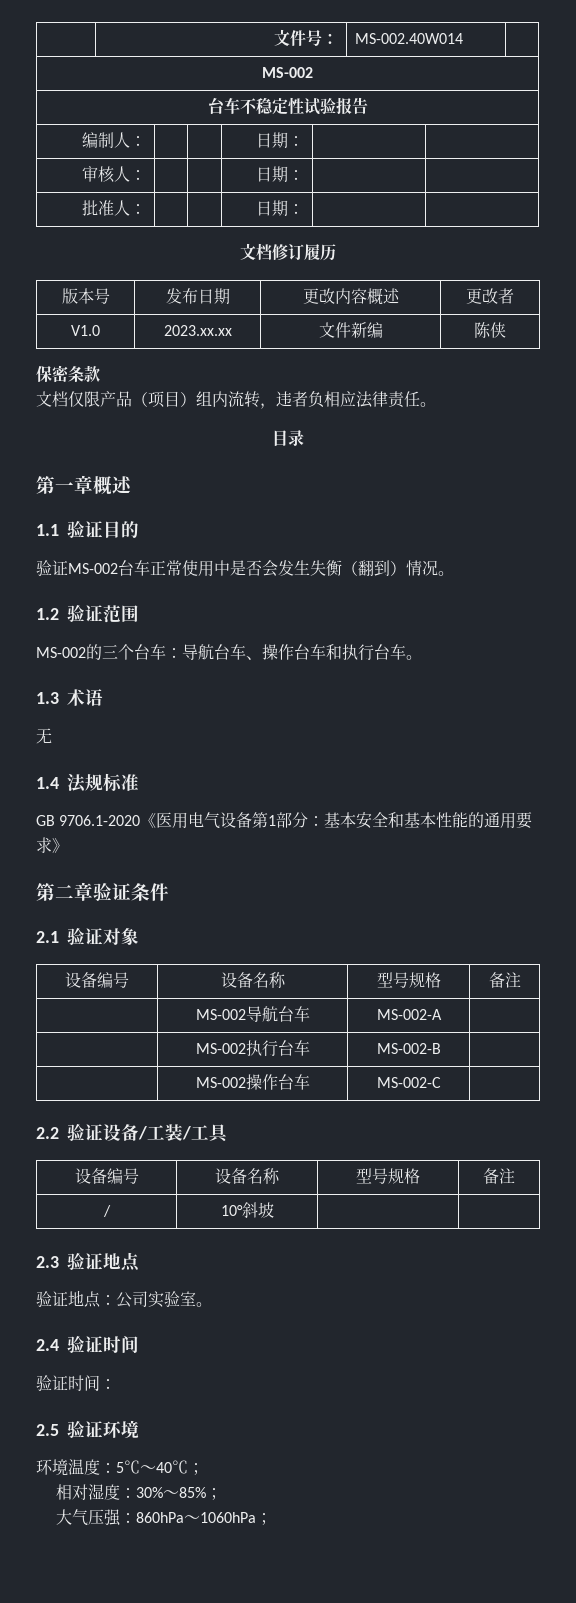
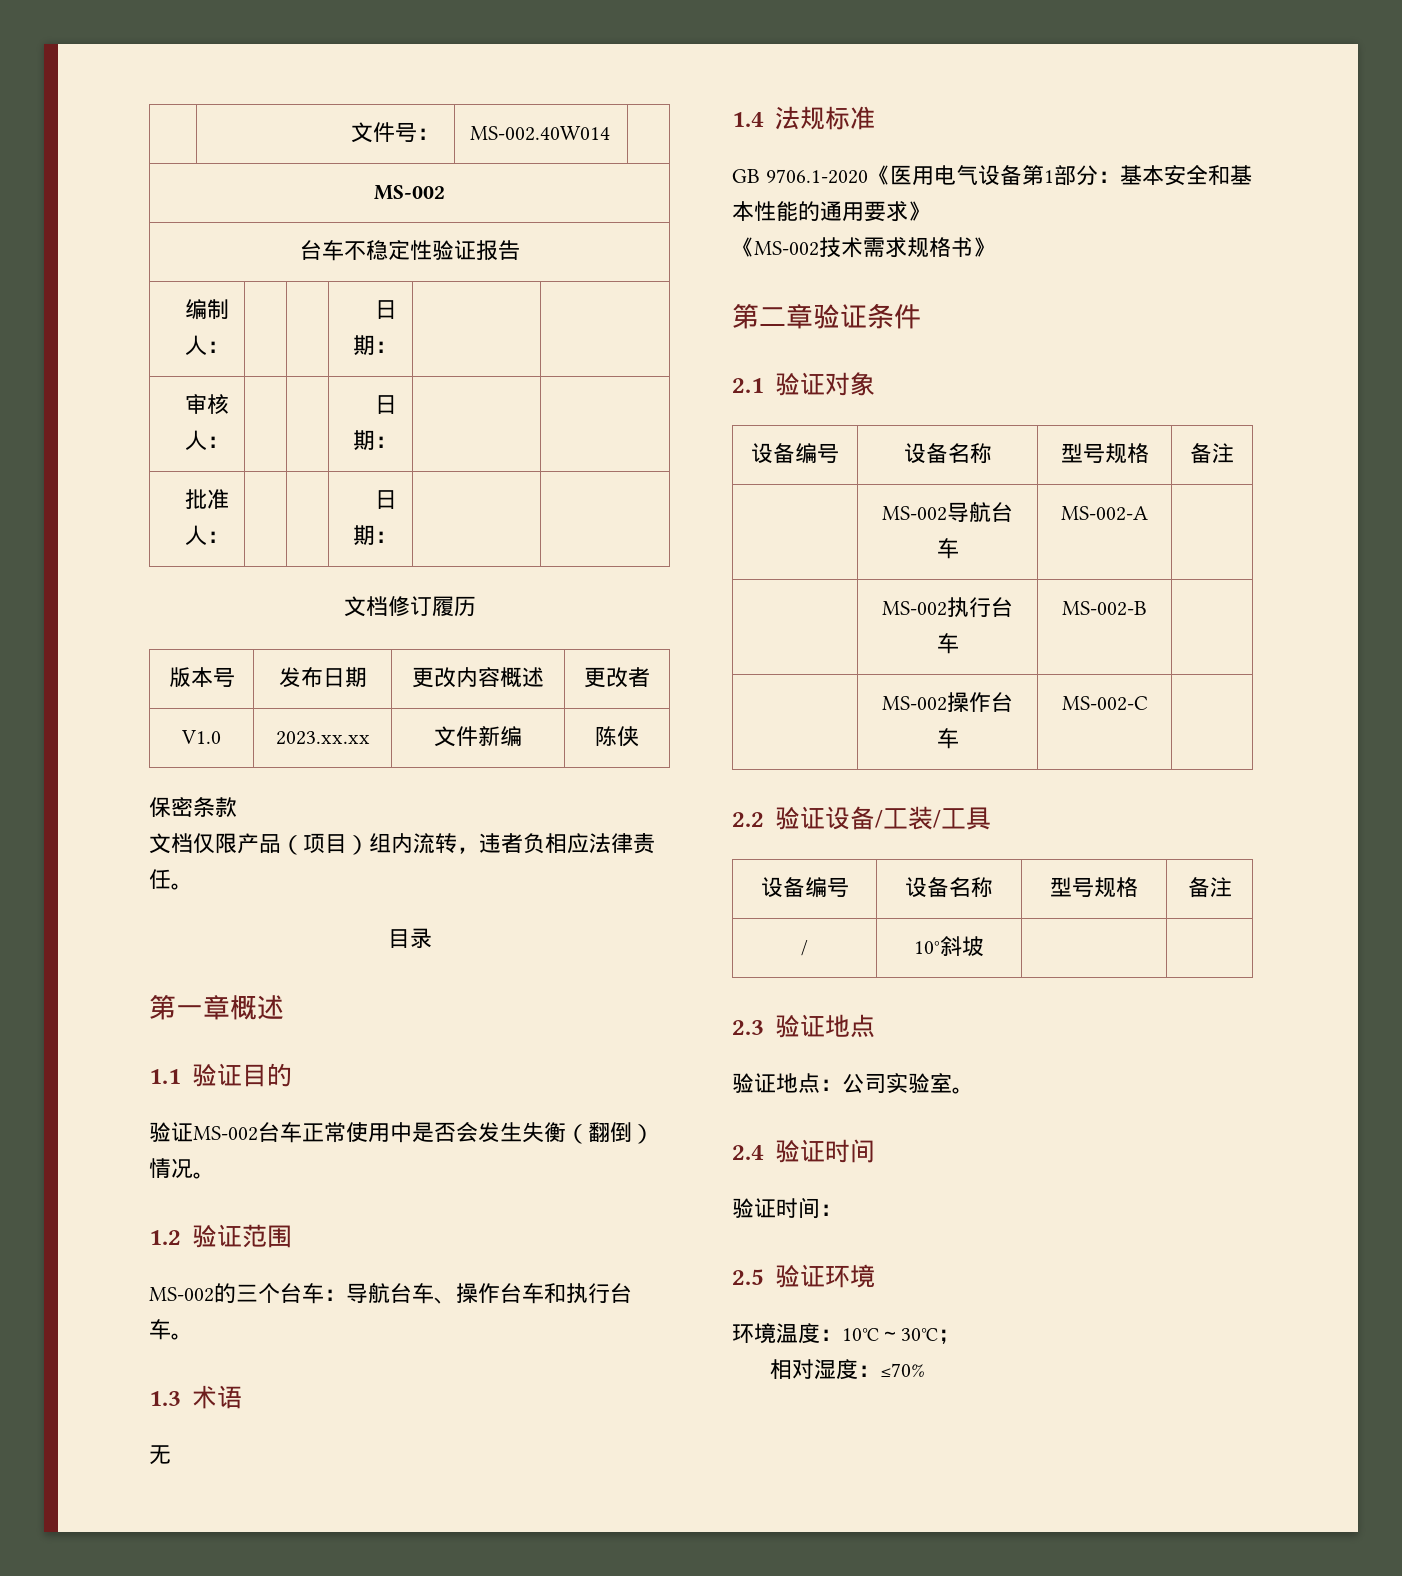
- 台车不稳定性试验报告
+ 台车不稳定性验证报告
- 验证MS-002台车正常使用中是否会发生失衡（翻到）情况。
+ 验证MS-002台车正常使用中是否会发生失衡（翻倒）情况。
+ 《MS-002技术需求规格书》
- 环境温度：5℃～40℃；
+ 环境温度：10℃～30℃；
- 相对湿度：30%～85%；
- 大气压强：860hPa～1060hPa；
+ 相对湿度：≤70%

